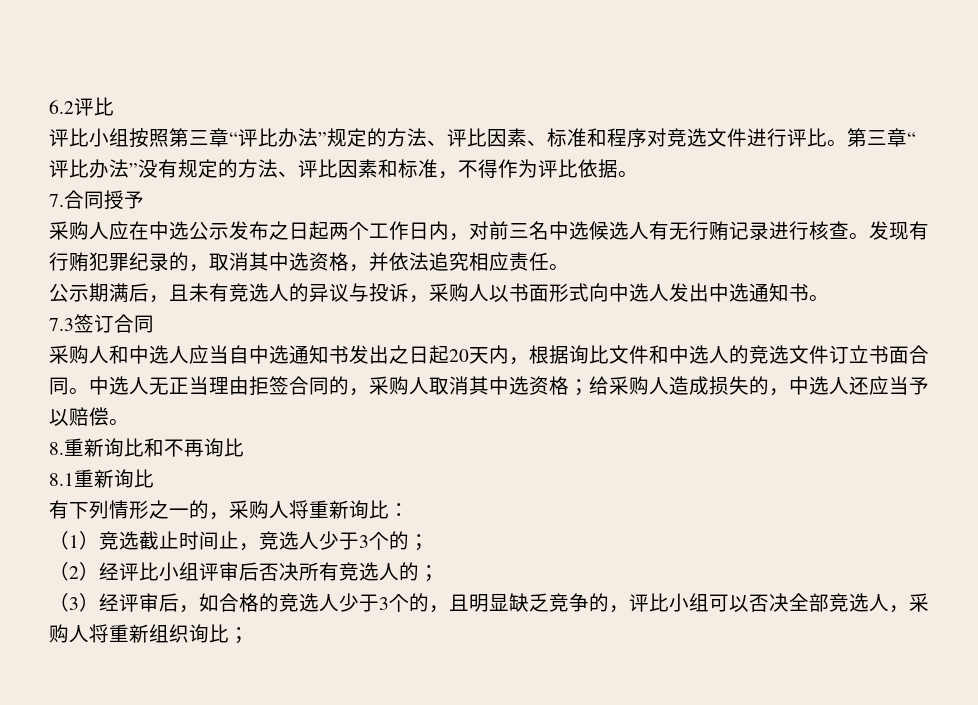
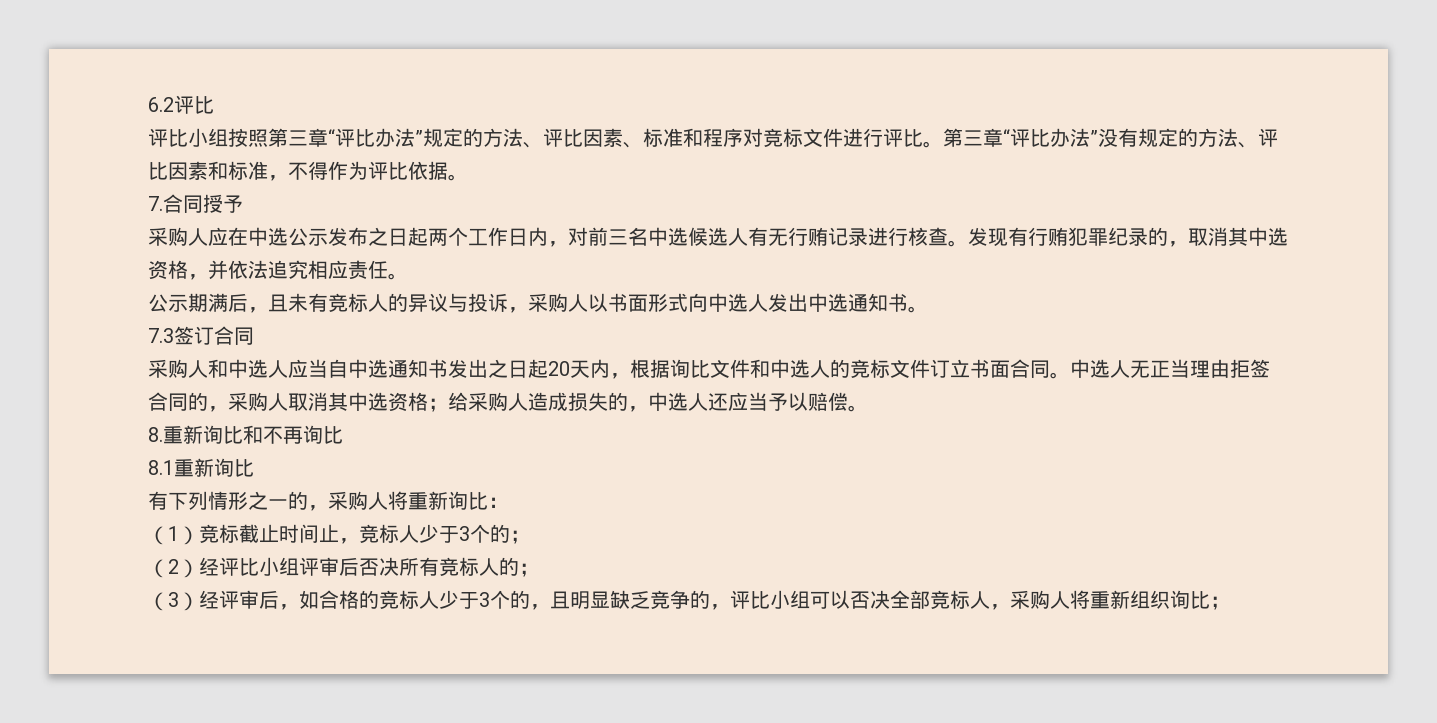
- 评比小组按照第三章“评比办法”规定的方法、评比因素、标准和程序对竞选文件进行评比。
+ 评比小组按照第三章“评比办法”规定的方法、评比因素、标准和程序对竞标文件进行评比。
- 公示期满后，且未有竞选人的异议与投诉，采购人以书面形式向中选人发出中选通知书。
+ 公示期满后，且未有竞标人的异议与投诉，采购人以书面形式向中选人发出中选通知书。
- 采购人和中选人应当自中选通知书发出之日起20天内，根据询比文件和中选人的竞选文件订立书面合同。
+ 采购人和中选人应当自中选通知书发出之日起20天内，根据询比文件和中选人的竞标文件订立书面合同。
- （1）竞选截止时间止，竞选人少于3个的；
+ （1）竞标截止时间止，竞标人少于3个的；
- （2）经评比小组评审后否决所有竞选人的；
+ （2）经评比小组评审后否决所有竞标人的；
- （3）经评审后，如合格的竞选人少于3个的，且明显缺乏竞争的，评比小组可以否决全部竞选人，采购人将重新组织询比；
+ （3）经评审后，如合格的竞标人少于3个的，且明显缺乏竞争的，评比小组可以否决全部竞标人，采购人将重新组织询比；

